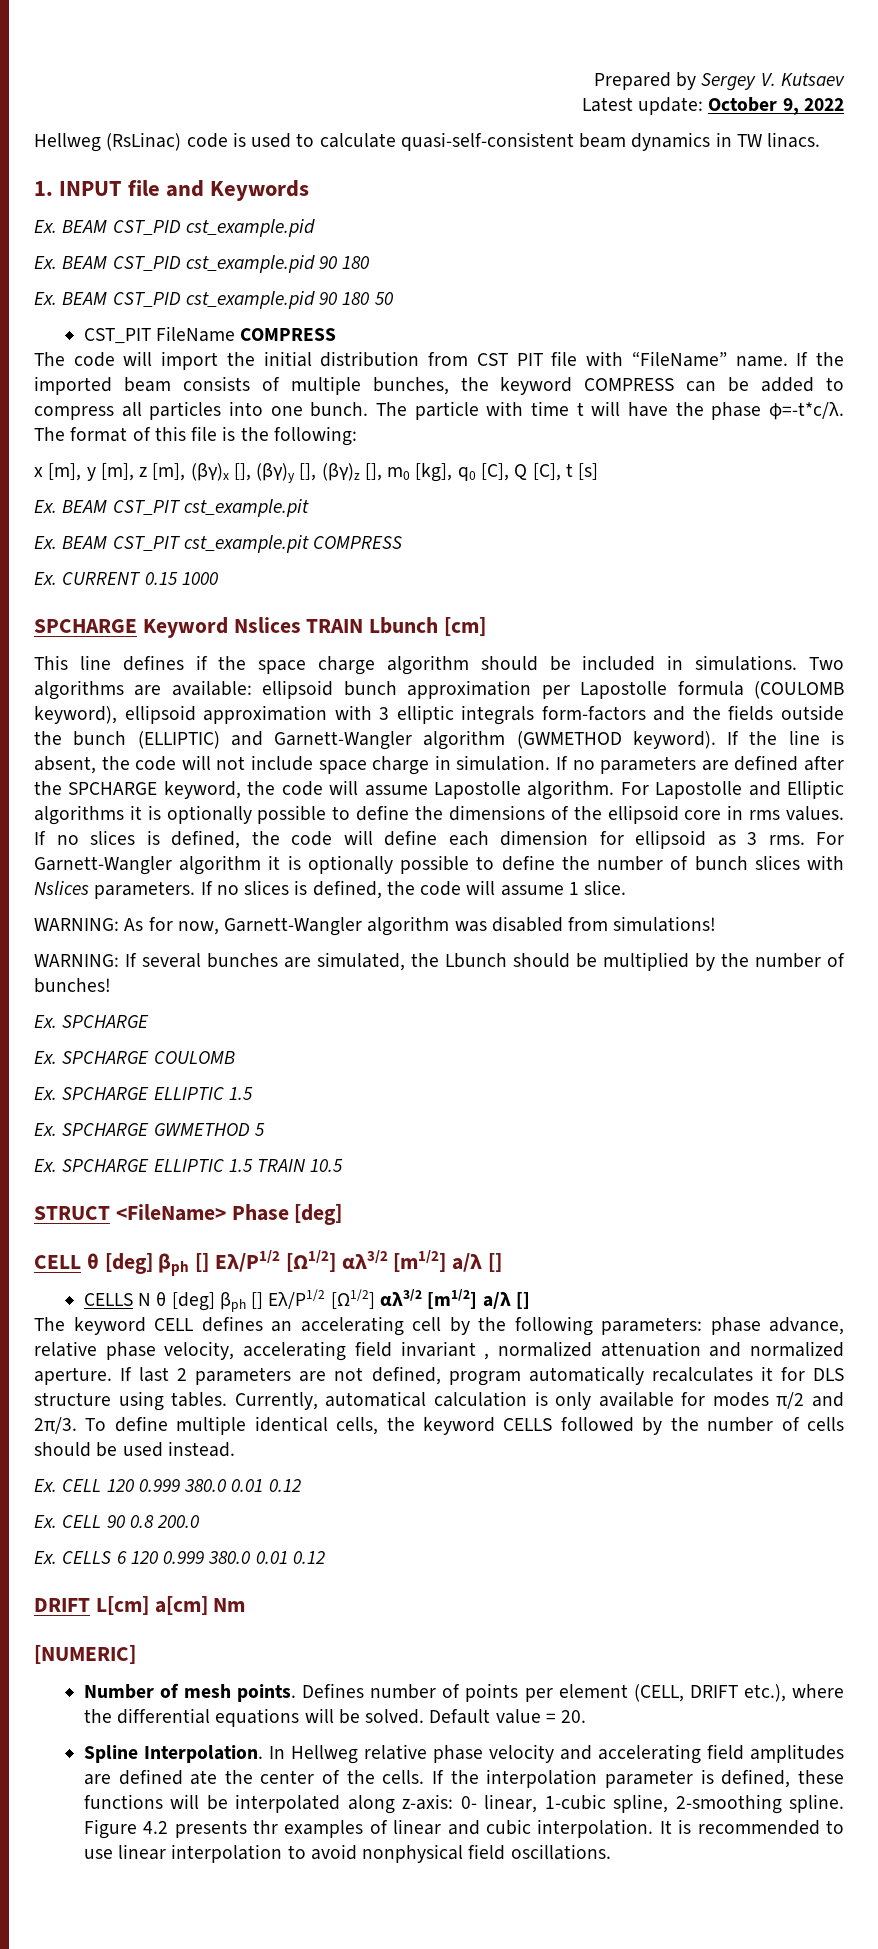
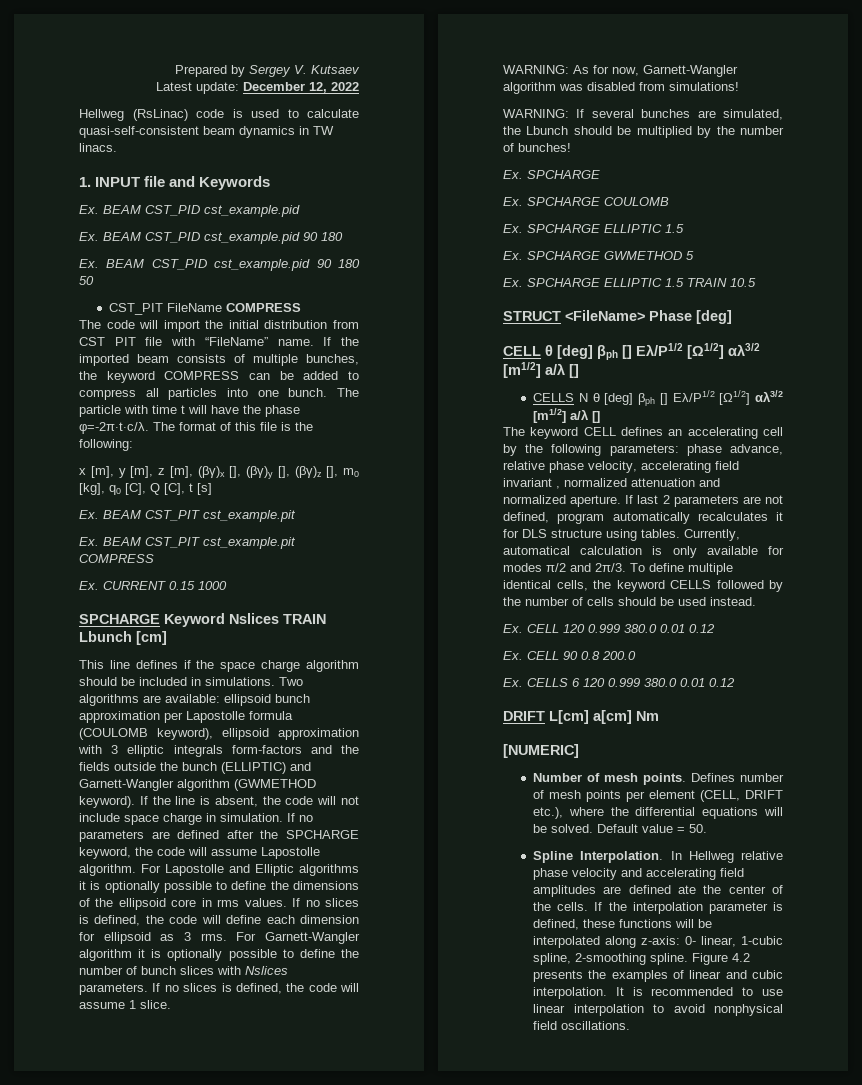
- Latest update: October 9, 2022
+ Latest update: December 12, 2022
- The particle with time t will have the phase φ=-t*c/λ.
+ The particle with time t will have the phase φ=-2π∙t∙c/λ.
- Defines number of points per element (CELL, DRIFT etc.), where the differential equations will be solved.
+ Defines number of mesh points per element (CELL, DRIFT etc.), where the differential equations will be solved.
- Default value = 20.
+ Default value = 50.
- Figure 4.2 presents thr examples of linear and cubic interpolation.
+ Figure 4.2 presents the examples of linear and cubic interpolation.

